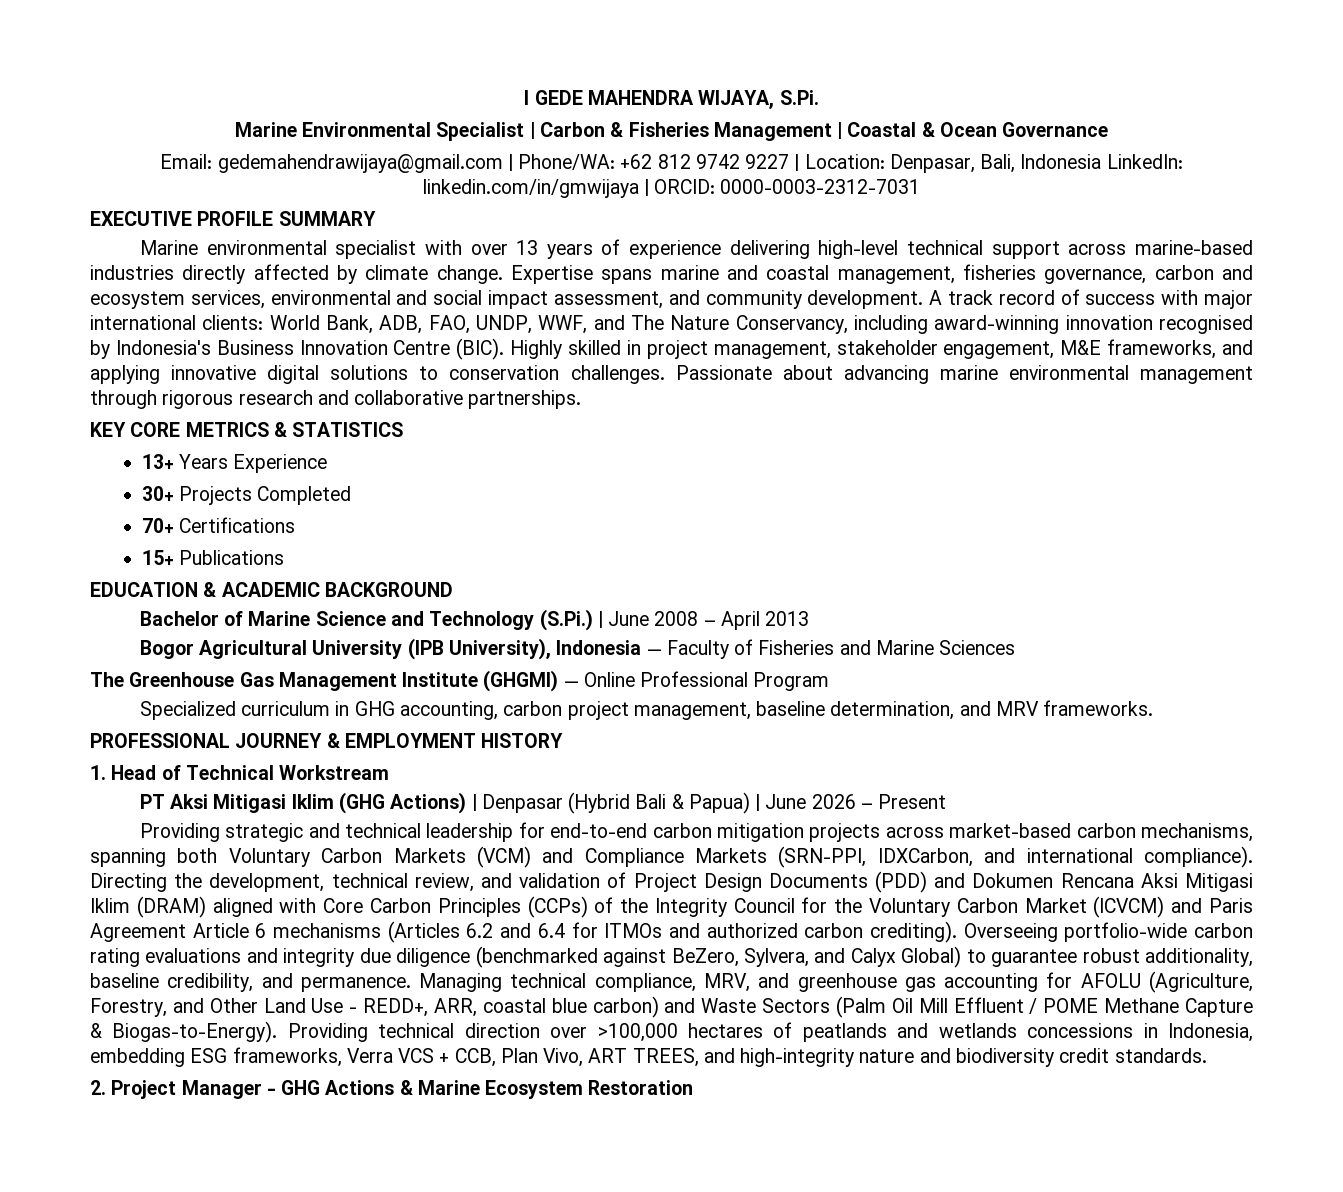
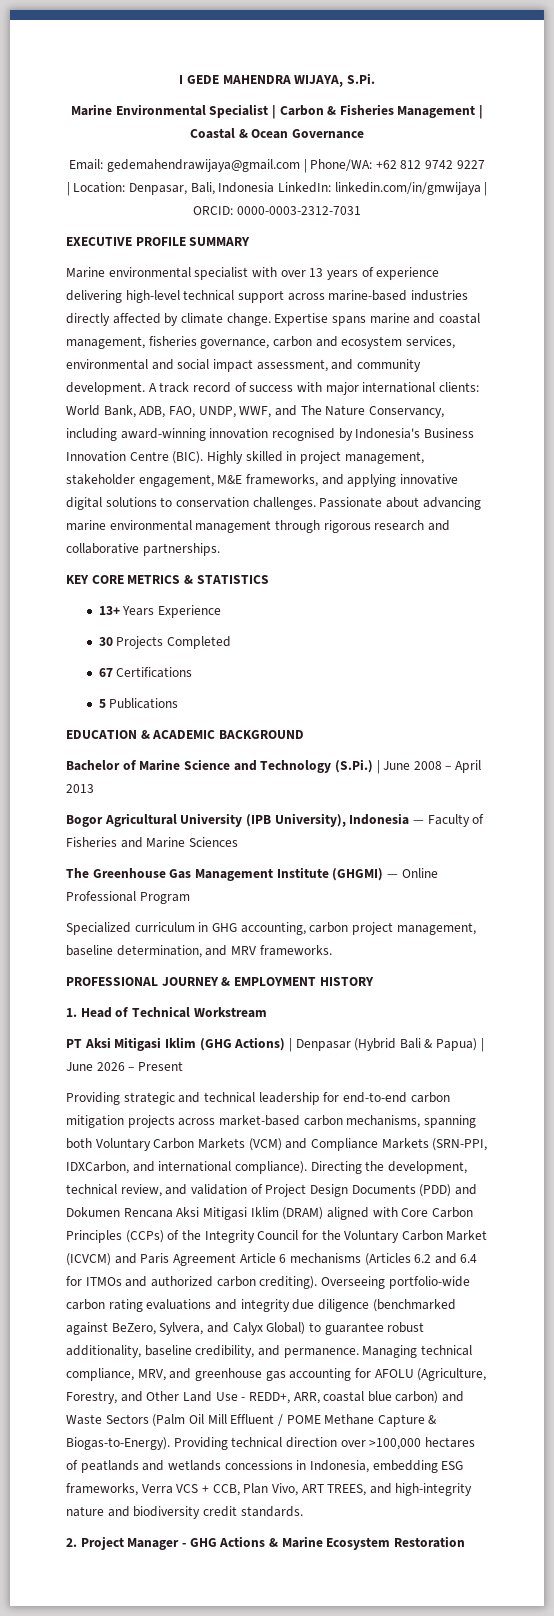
- 30+ Projects Completed
+ 30 Projects Completed
- 70+ Certifications
+ 67 Certifications
- 15+ Publications
+ 5 Publications

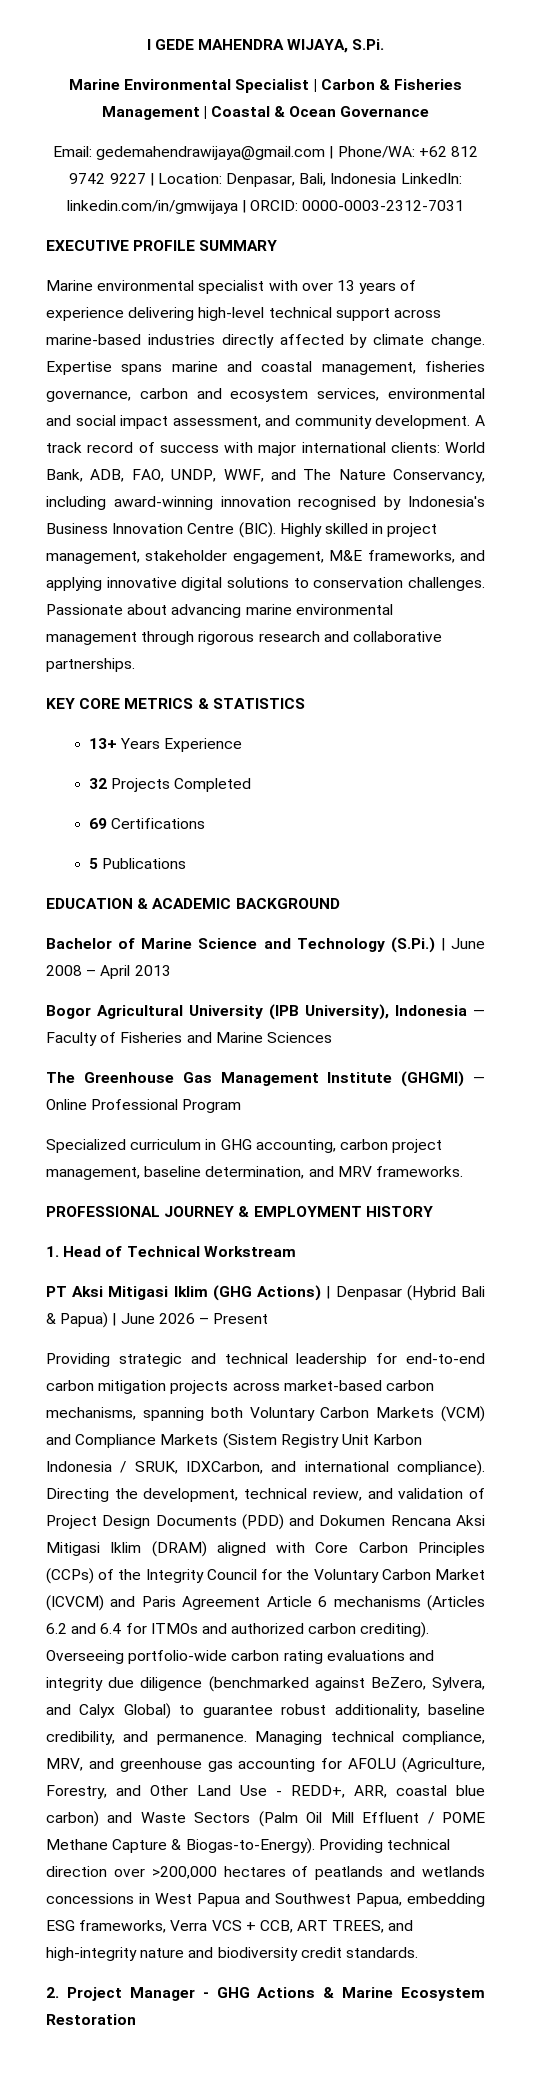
- 30 Projects Completed
+ 32 Projects Completed
- 67 Certifications
+ 69 Certifications
- Providing strategic and technical leadership for end-to-end carbon mitigation projects across market-based carbon mechanisms, spanning both Voluntary Carbon Markets (VCM) and Compliance Markets (SRN-PPI, IDXCarbon, and international compliance).
+ Providing strategic and technical leadership for end-to-end carbon mitigation projects across market-based carbon mechanisms, spanning both Voluntary Carbon Markets (VCM) and Compliance Markets (Sistem Registry Unit Karbon Indonesia / SRUK, IDXCarbon, and international compliance).
- Providing technical direction over >100,000 hectares of peatlands and wetlands concessions in Indonesia, embedding ESG frameworks, Verra VCS + CCB, Plan Vivo, ART TREES, and high-integrity nature and biodiversity credit standards.
+ Providing technical direction over >200,000 hectares of peatlands and wetlands concessions in West Papua and Southwest Papua, embedding ESG frameworks, Verra VCS + CCB, ART TREES, and high-integrity nature and biodiversity credit standards.

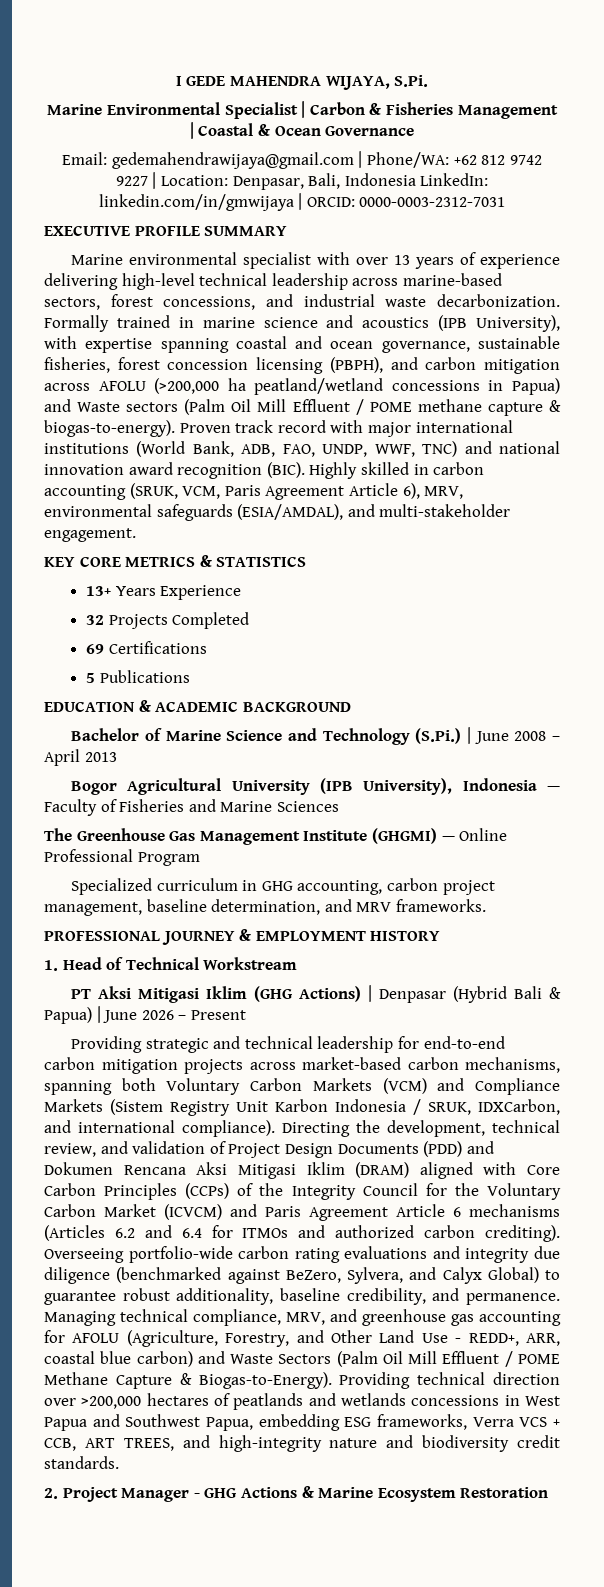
- Marine environmental specialist with over 13 years of experience delivering high-level technical support across marine-based industries directly affected by climate change. Expertise spans marine and coastal management, fisheries governance, carbon and ecosystem services, environmental and social impact assessment, and community development. A track record of success with major international clients: World Bank, ADB, FAO, UNDP, WWF, and The Nature Conservancy, including award-winning innovation recognised by Indonesia's Business Innovation Centre (BIC). Highly skilled in project management, stakeholder engagement, M&E frameworks, and applying innovative digital solutions to conservation challenges. Passionate about advancing marine environmental management through rigorous research and collaborative partnerships.
+ Marine environmental specialist with over 13 years of experience delivering high-level technical leadership across marine-based sectors, forest concessions, and industrial waste decarbonization. Formally trained in marine science and acoustics (IPB University), with expertise spanning coastal and ocean governance, sustainable fisheries, forest concession licensing (PBPH), and carbon mitigation across AFOLU (>200,000 ha peatland/wetland concessions in Papua) and Waste sectors (Palm Oil Mill Effluent / POME methane capture & biogas-to-energy). Proven track record with major international institutions (World Bank, ADB, FAO, UNDP, WWF, TNC) and national innovation award recognition (BIC). Highly skilled in carbon accounting (SRUK, VCM, Paris Agreement Article 6), MRV, environmental safeguards (ESIA/AMDAL), and multi-stakeholder engagement.

